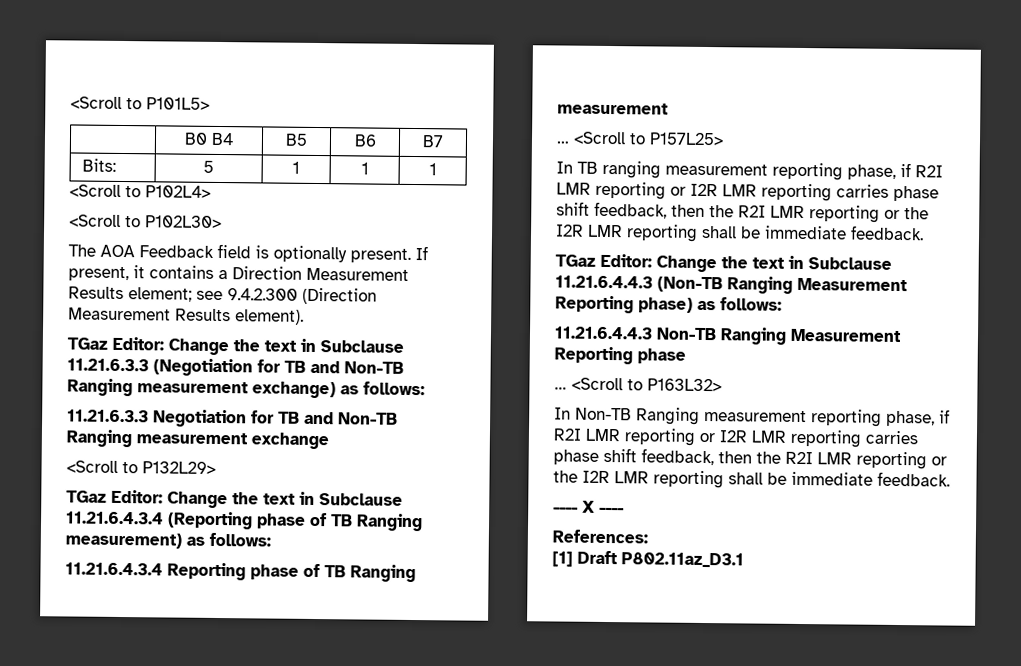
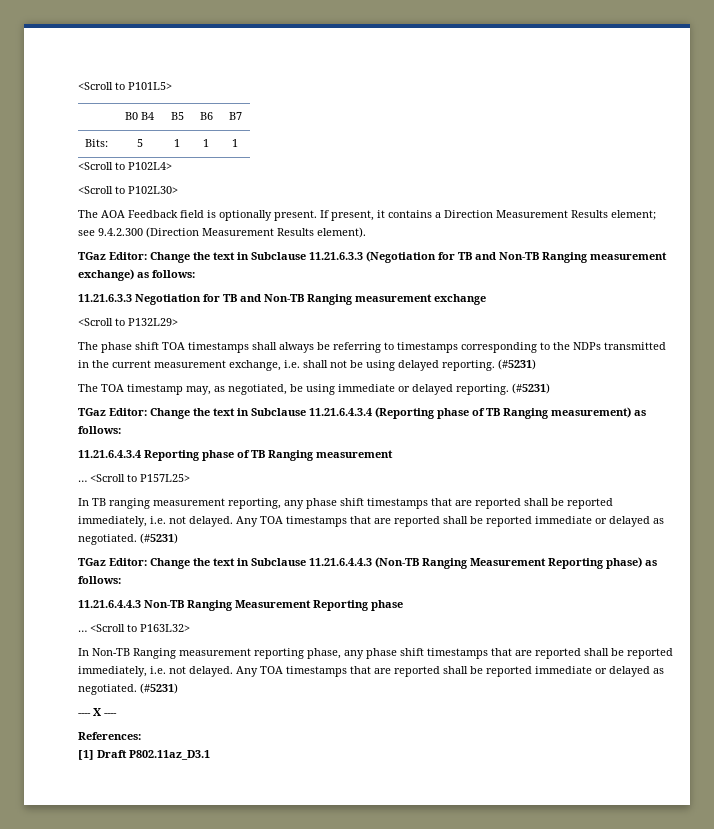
+ The phase shift TOA timestamps shall always be referring to timestamps corresponding to the NDPs transmitted in the current measurement exchange, i.e. shall not be using delayed reporting. (#5231)
+ The TOA timestamp may, as negotiated, be using immediate or delayed reporting. (#5231)
- In TB ranging measurement reporting phase, if R2I LMR reporting or I2R LMR reporting carries phase shift feedback, then the R2I LMR reporting or the I2R LMR reporting shall be immediate feedback.
+ In TB ranging measurement reporting, any phase shift timestamps that are reported shall be reported immediately, i.e. not delayed. Any TOA timestamps that are reported shall be reported immediate or delayed as negotiated. (#5231)
- In Non-TB Ranging measurement reporting phase, if R2I LMR reporting or I2R LMR reporting carries phase shift feedback, then the R2I LMR reporting or the I2R LMR reporting shall be immediate feedback.
+ In Non-TB Ranging measurement reporting phase, any phase shift timestamps that are reported shall be reported immediately, i.e. not delayed. Any TOA timestamps that are reported shall be reported immediate or delayed as negotiated. (#5231)

